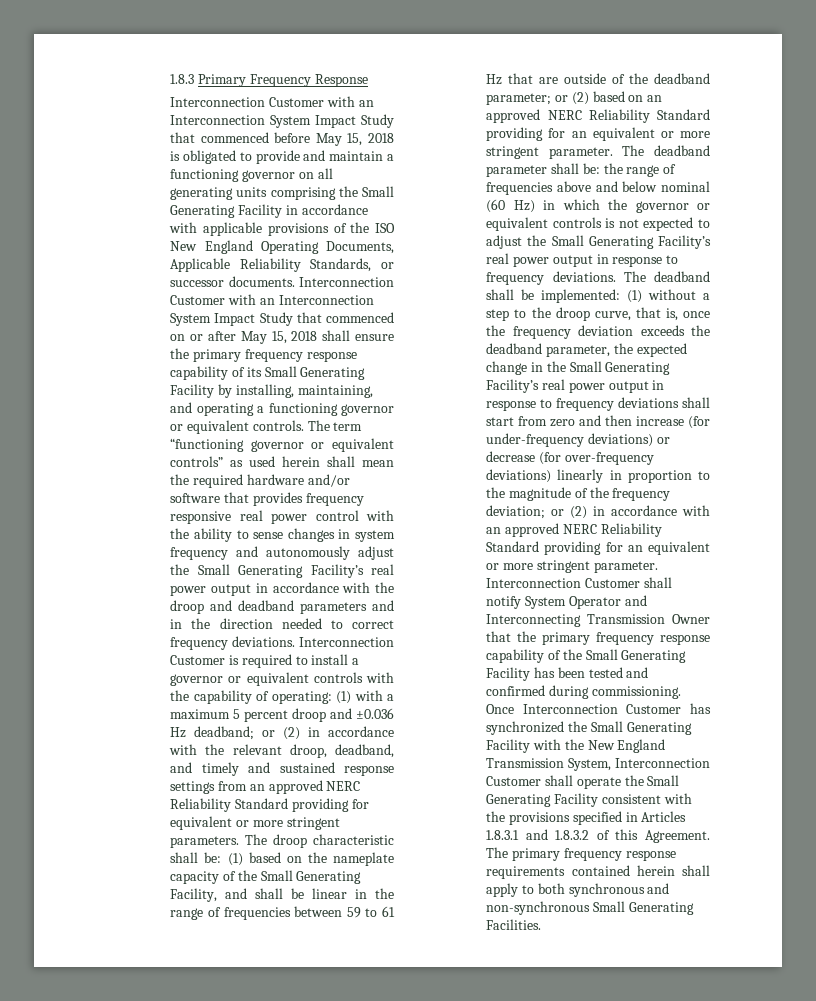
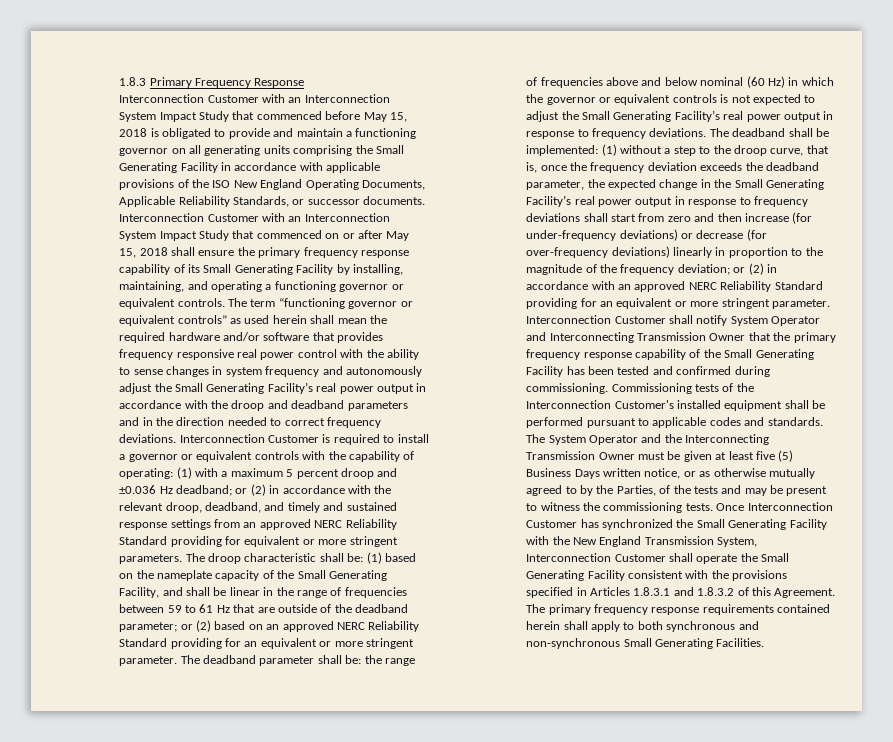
+ Commissioning tests of the Interconnection Customer's installed equipment shall be performed pursuant to applicable codes and standards. The System Operator and the Interconnecting Transmission Owner must be given at least five (5) Business Days written notice, or as otherwise mutually agreed to by the Parties, of the tests and may be present to witness the commissioning tests.

